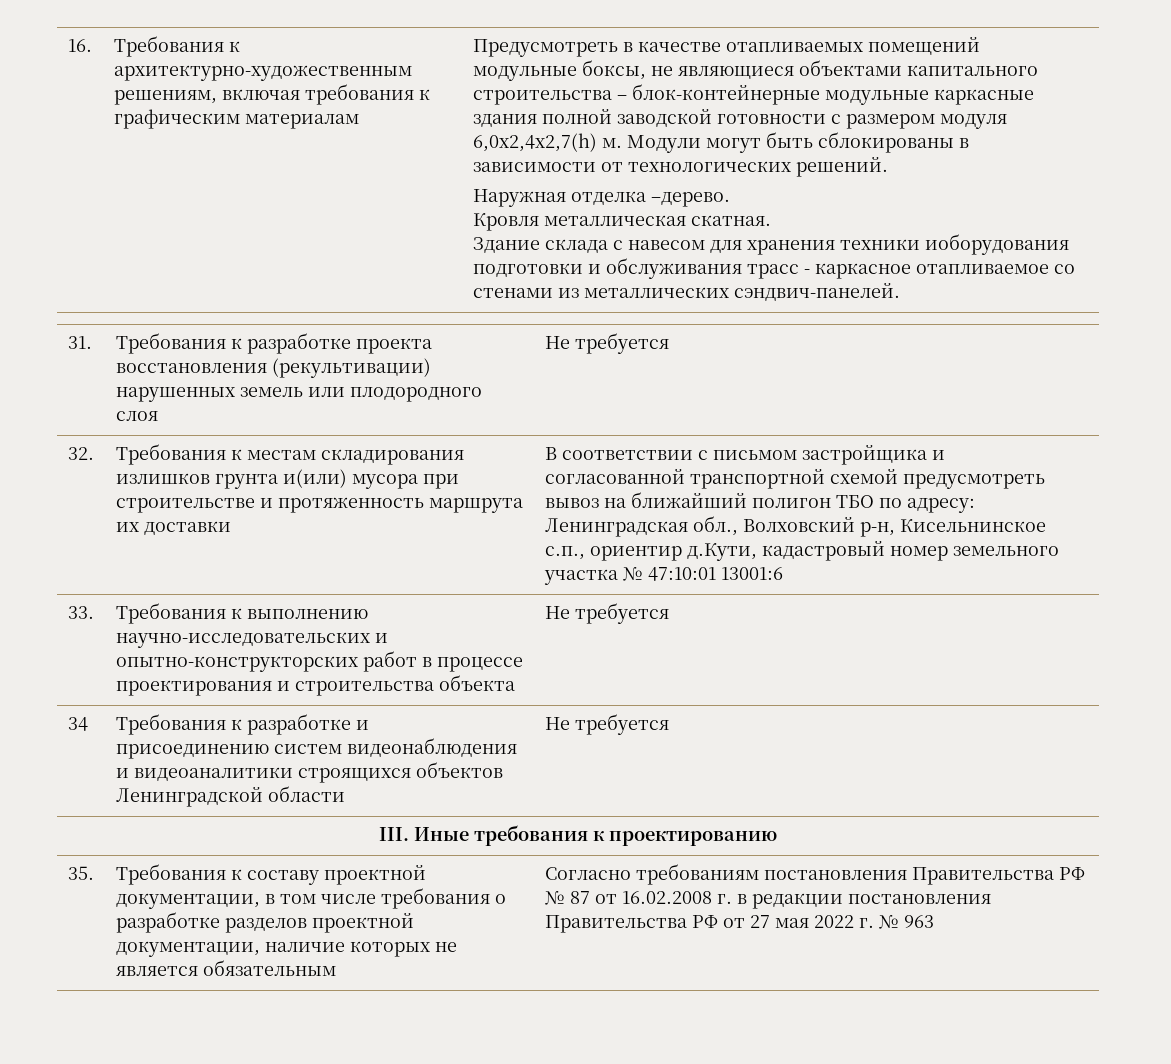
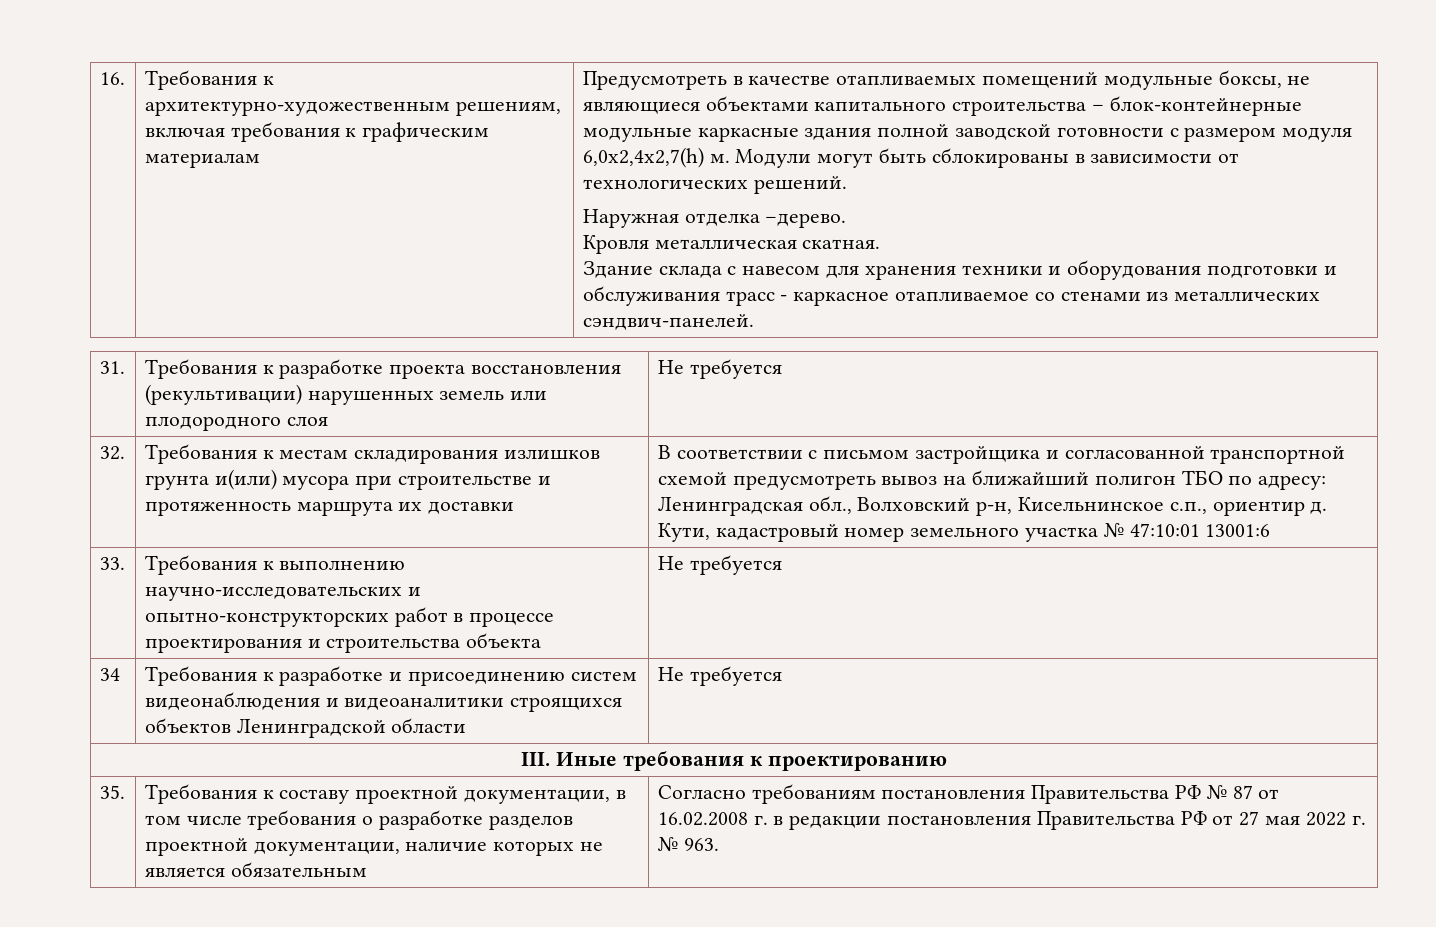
- Здание склада с навесом для хранения техники иоборудования подготовки и обслуживания трасс - каркасное отапливаемое со стенами из металлических сэндвич-панелей.
+ Здание склада с навесом для хранения техники и оборудования подготовки и обслуживания трасс - каркасное отапливаемое со стенами из металлических сэндвич-панелей.
- В соответствии с письмом застройщика и согласованной транспортной схемой предусмотреть вывоз на ближайший полигон ТБО по адресу: Ленинградская обл., Волховский р-н, Кисельнинское с.п., ориентир д.Кути, кадастровый номер земельного участка № 47:10:01 13001:6
+ В соответствии с письмом застройщика и согласованной транспортной схемой предусмотреть вывоз на ближайший полигон ТБО по адресу: Ленинградская обл., Волховский р-н, Кисельнинское с.п., ориентир д. Кути, кадастровый номер земельного участка № 47:10:01 13001:6
- Согласно требованиям постановления Правительства РФ № 87 от 16.02.2008 г. в редакции постановления Правительства РФ от 27 мая 2022 г. № 963
+ Согласно требованиям постановления Правительства РФ № 87 от 16.02.2008 г. в редакции постановления Правительства РФ от 27 мая 2022 г. № 963.

